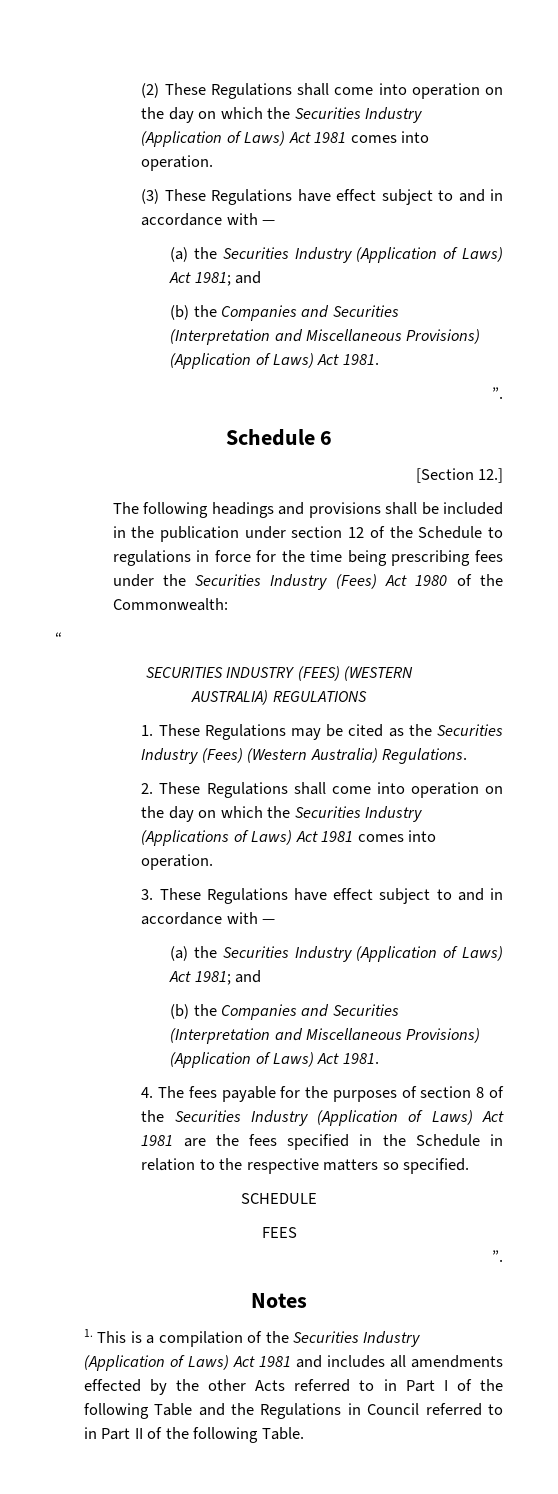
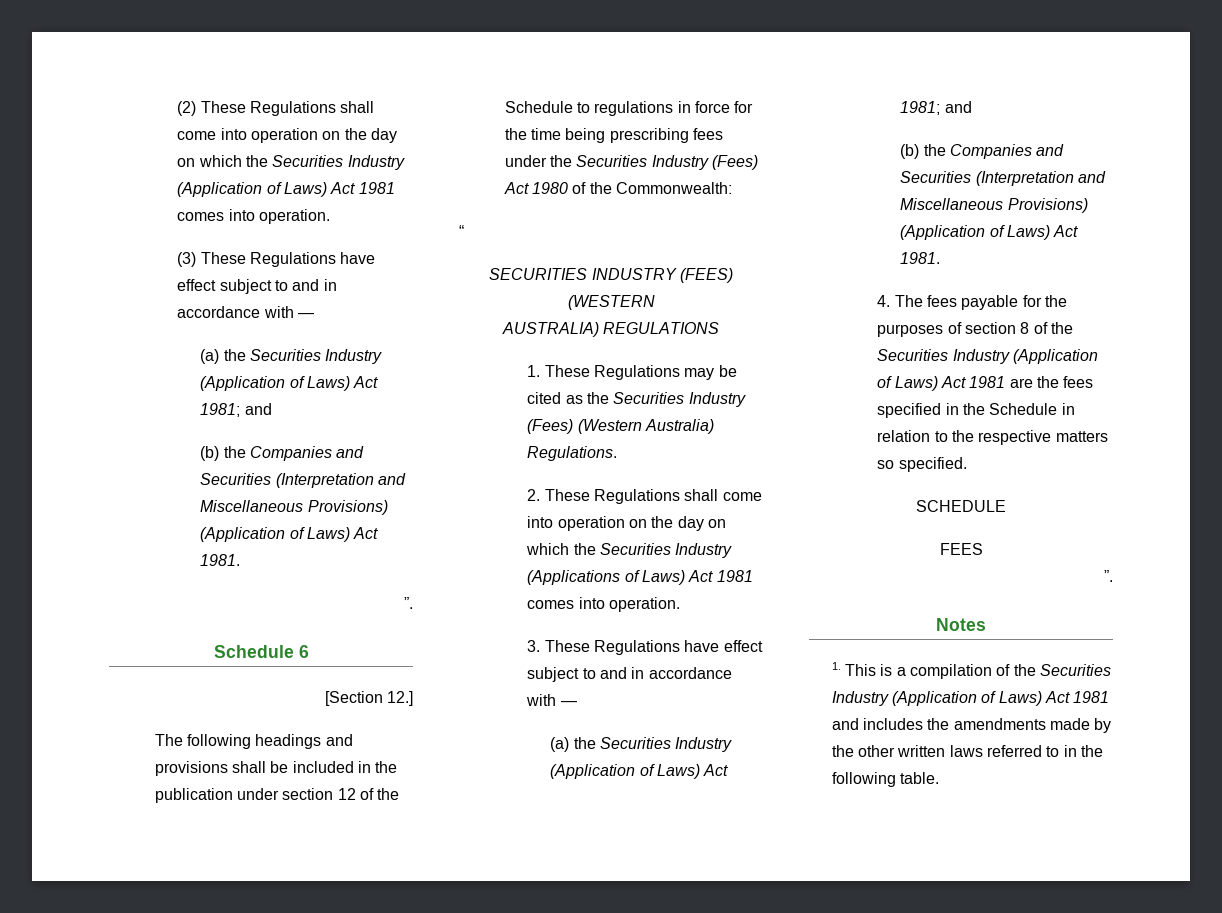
- 1. This is a compilation of the Securities Industry (Application of Laws) Act 1981 and includes all amendments effected by the other Acts referred to in Part I of the following Table and the Regulations in Council referred to in Part II of the following Table.
+ 1. This is a compilation of the Securities Industry (Application of Laws) Act 1981 and includes the amendments made by the other written laws referred to in the following table.

